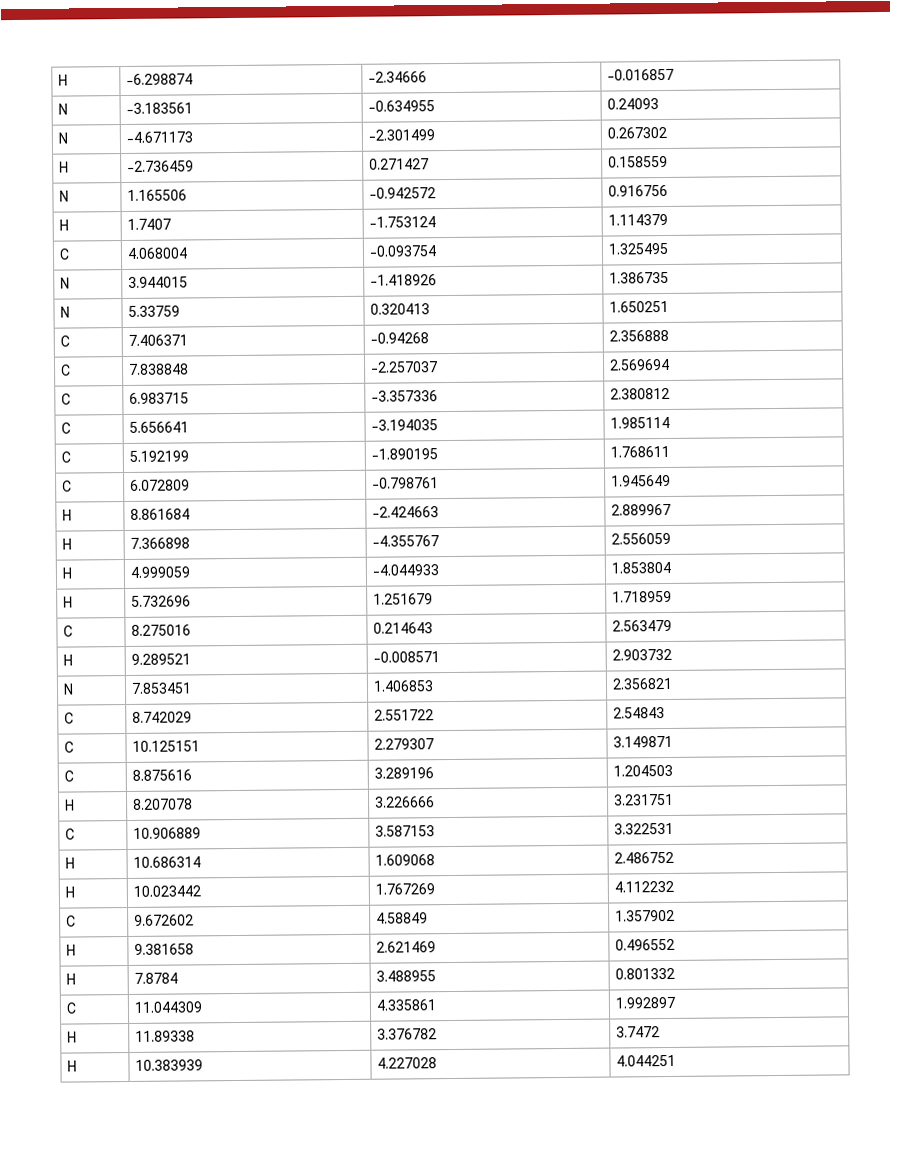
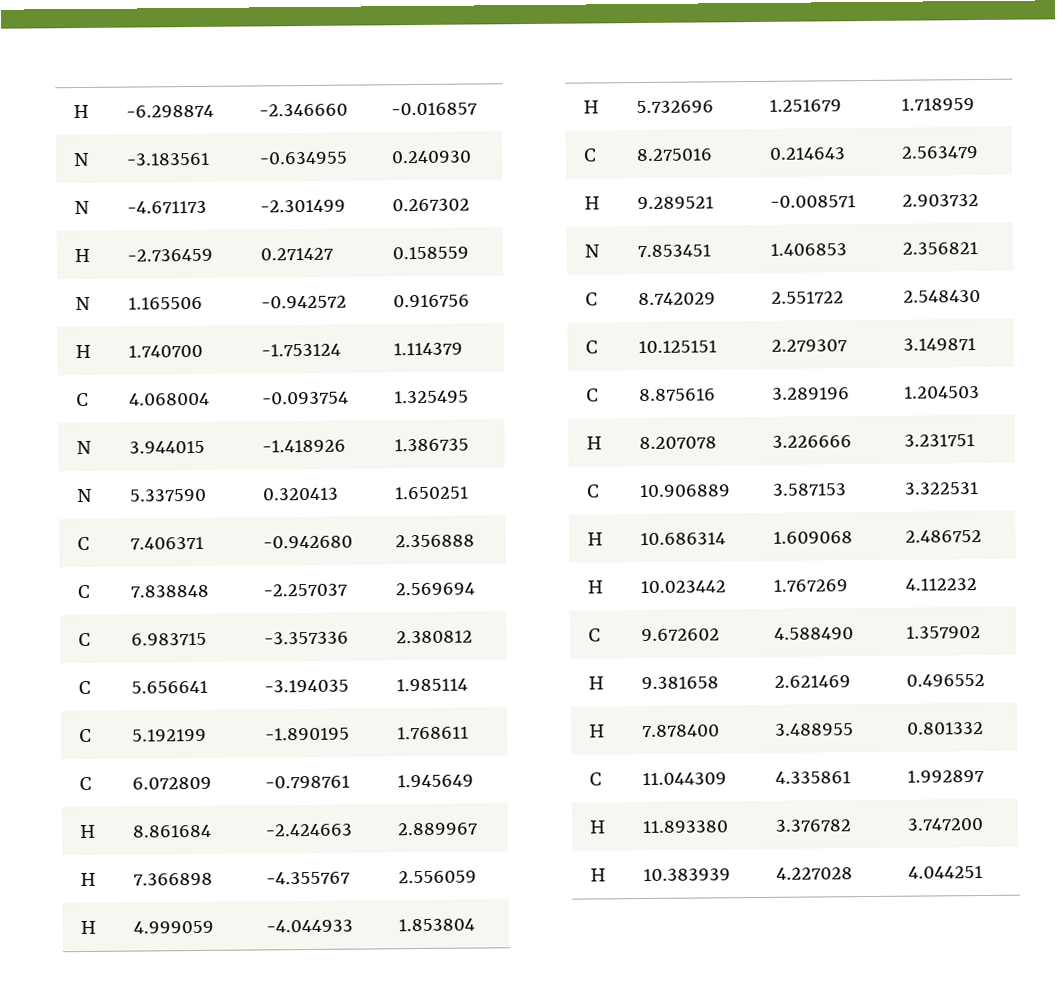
- H | -6.298874 | -2.34666 | -0.016857
+ H | -6.298874 | -2.346660 | -0.016857
- N | -3.183561 | -0.634955 | 0.24093
+ N | -3.183561 | -0.634955 | 0.240930
- H | 1.7407 | -1.753124 | 1.114379
+ H | 1.740700 | -1.753124 | 1.114379
- N | 5.33759 | 0.320413 | 1.650251
+ N | 5.337590 | 0.320413 | 1.650251
- C | 7.406371 | -0.94268 | 2.356888
+ C | 7.406371 | -0.942680 | 2.356888
- C | 8.742029 | 2.551722 | 2.54843
+ C | 8.742029 | 2.551722 | 2.548430
- C | 9.672602 | 4.58849 | 1.357902
+ C | 9.672602 | 4.588490 | 1.357902
- H | 7.8784 | 3.488955 | 0.801332
+ H | 7.878400 | 3.488955 | 0.801332
- H | 11.89338 | 3.376782 | 3.7472
+ H | 11.893380 | 3.376782 | 3.747200

